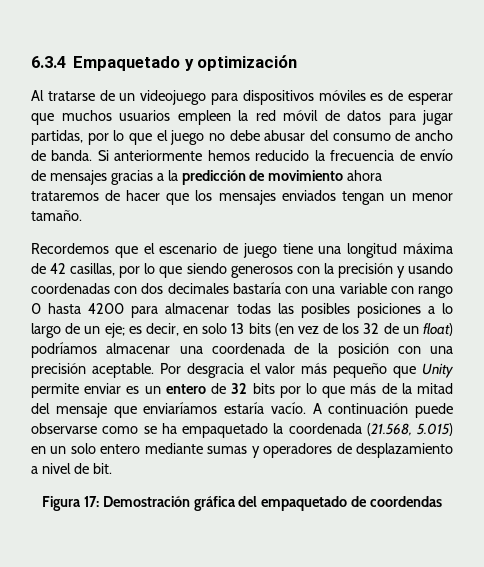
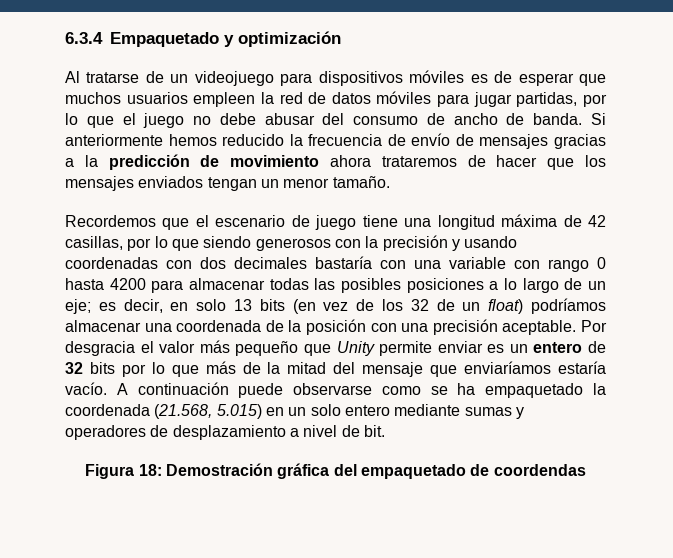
- Al tratarse de un videojuego para dispositivos móviles es de esperar que muchos usuarios empleen la red móvil de datos para jugar partidas, por lo que el juego no debe abusar del consumo de ancho de banda.
+ Al tratarse de un videojuego para dispositivos móviles es de esperar que muchos usuarios empleen la red de datos móviles para jugar partidas, por lo que el juego no debe abusar del consumo de ancho de banda.
- Figura 17: Demostración gráfica del empaquetado de coordendas
+ Figura 18: Demostración gráfica del empaquetado de coordendas

